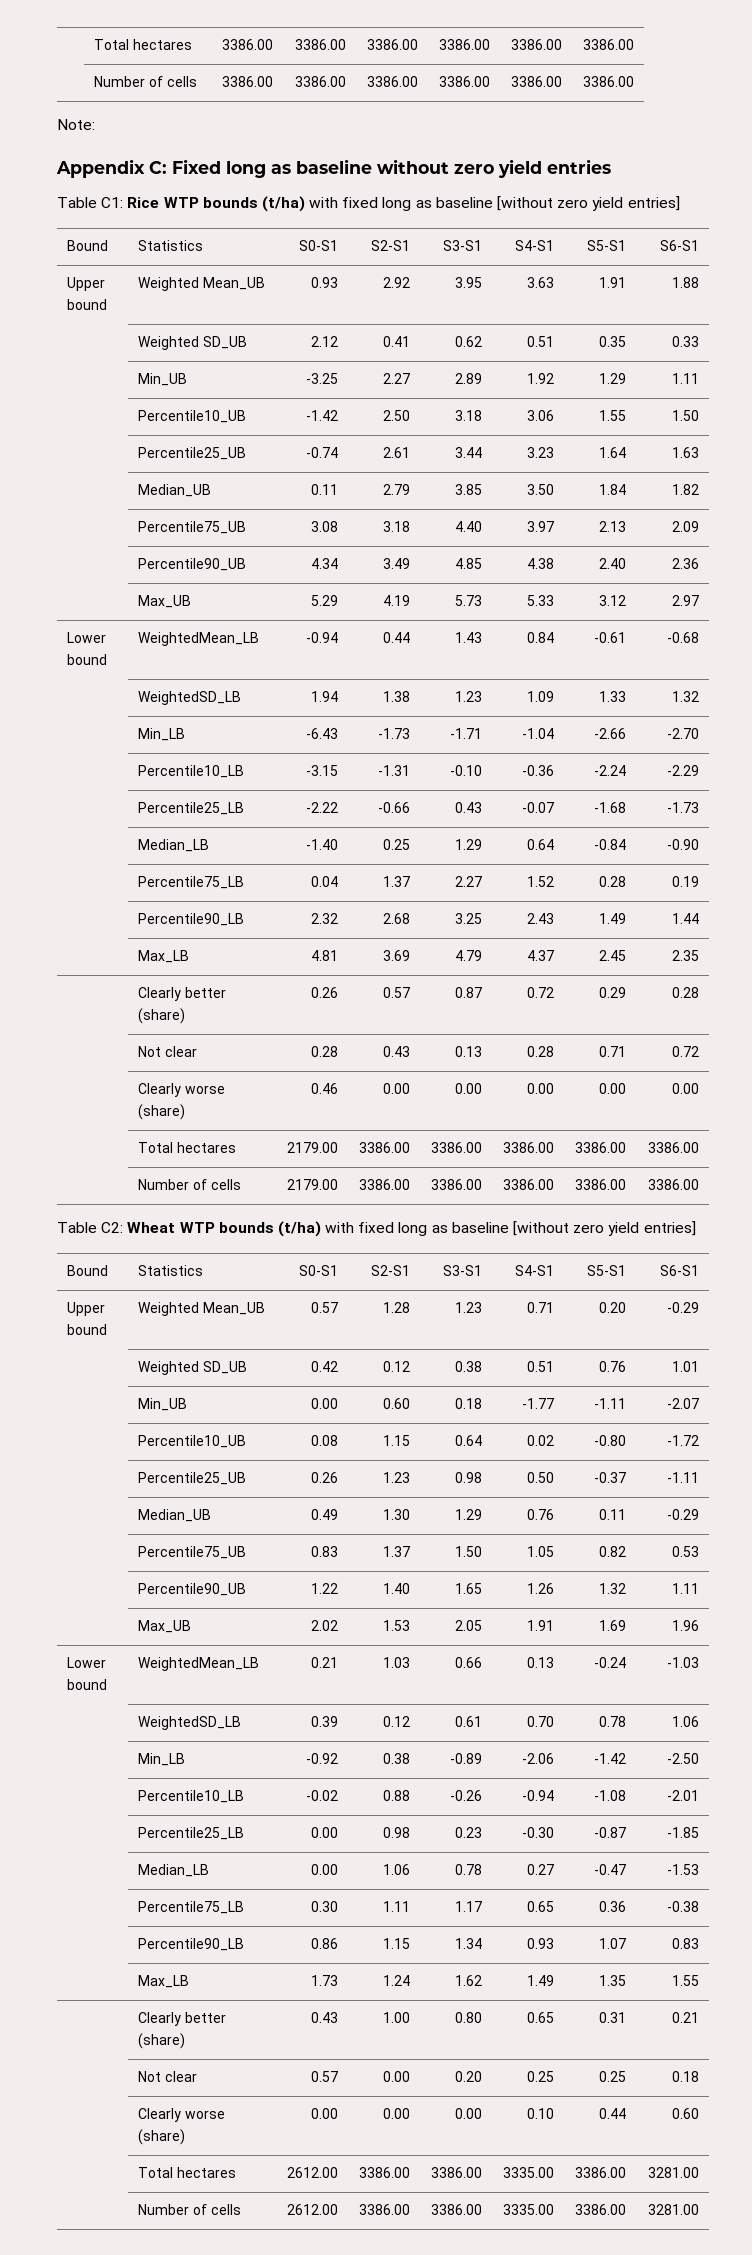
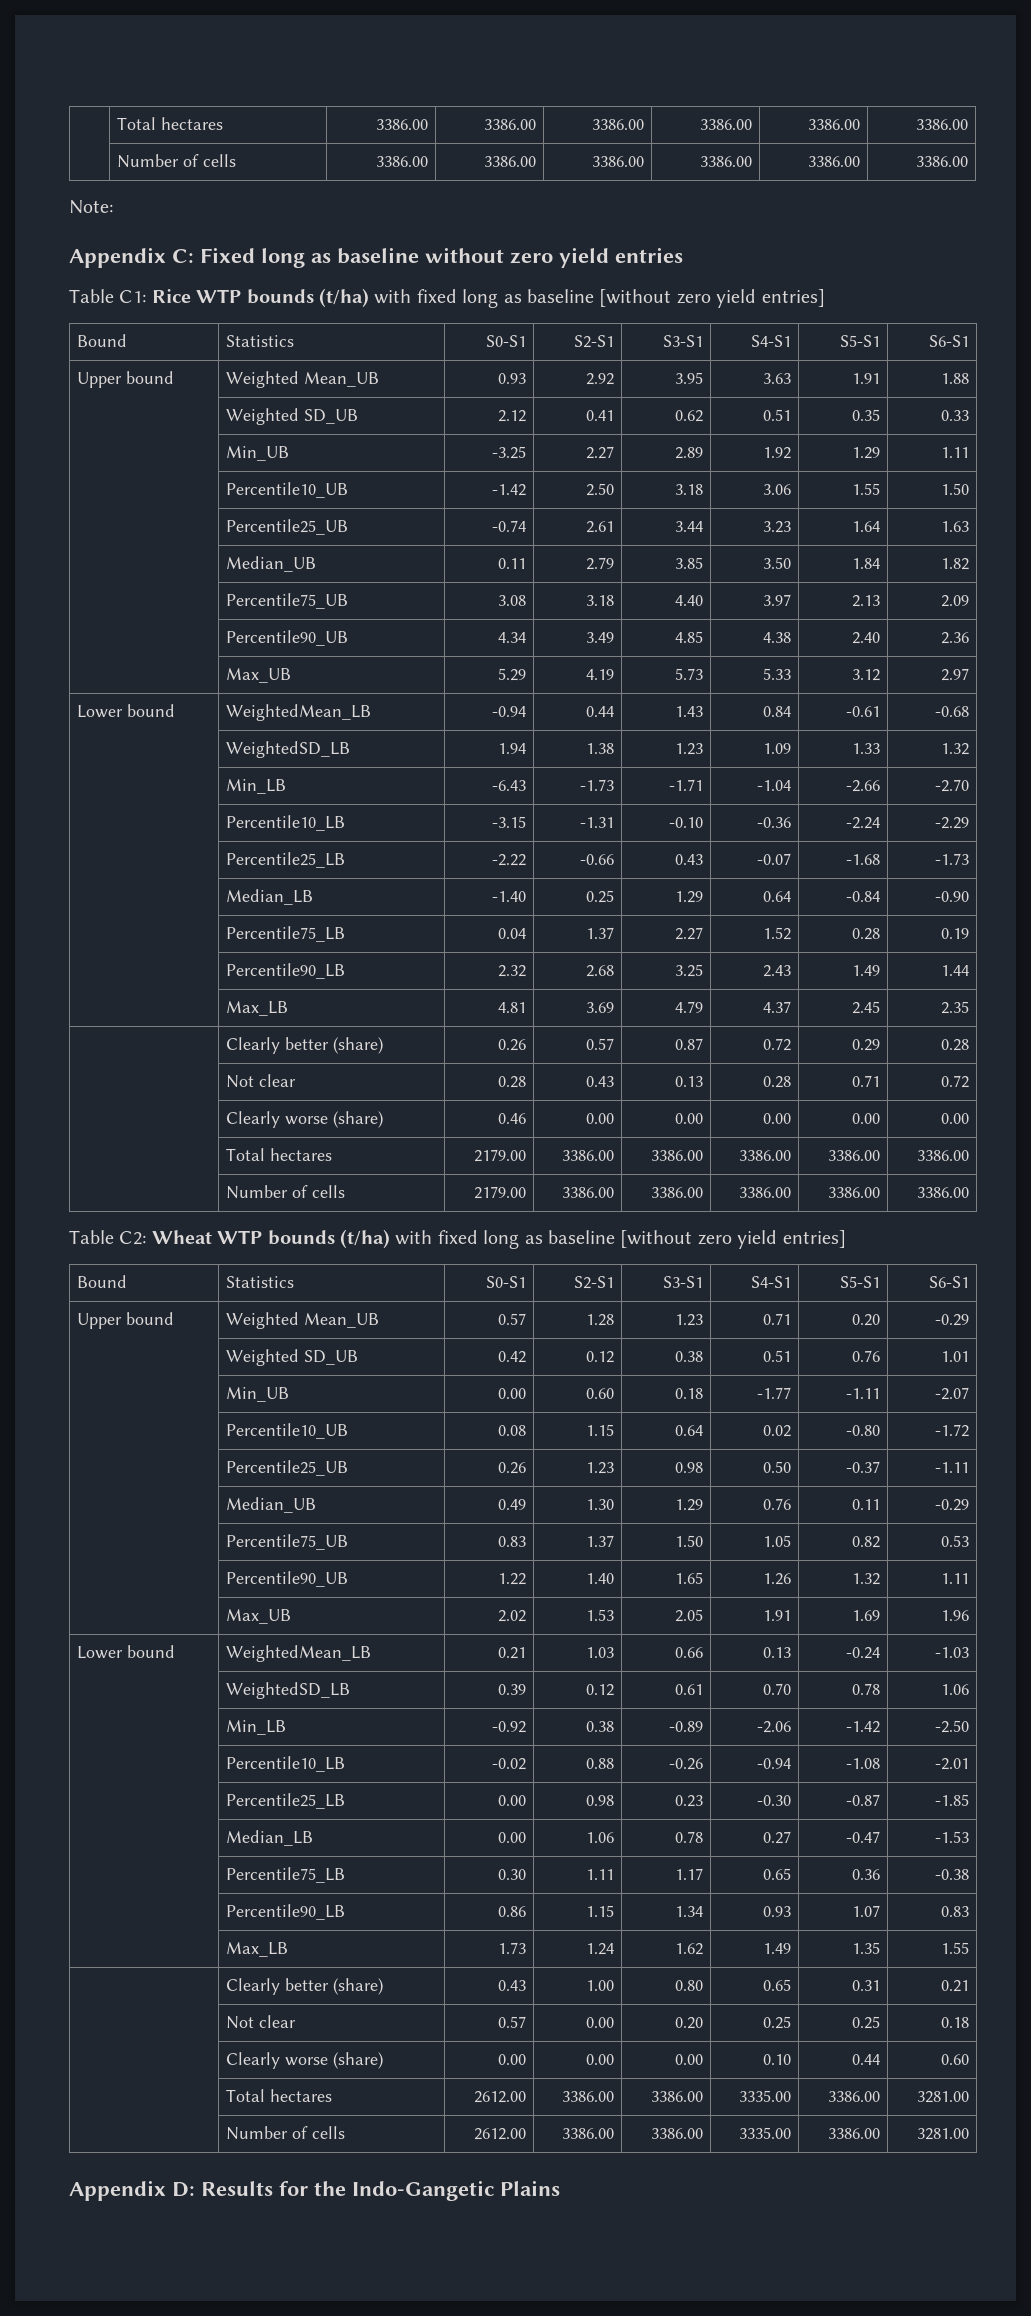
+ Appendix D: Results for the Indo-Gangetic Plains

